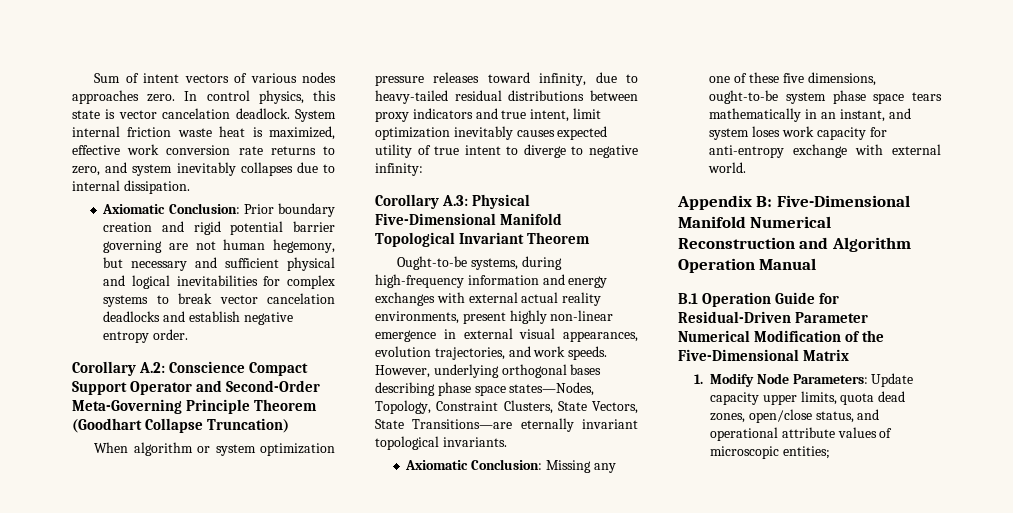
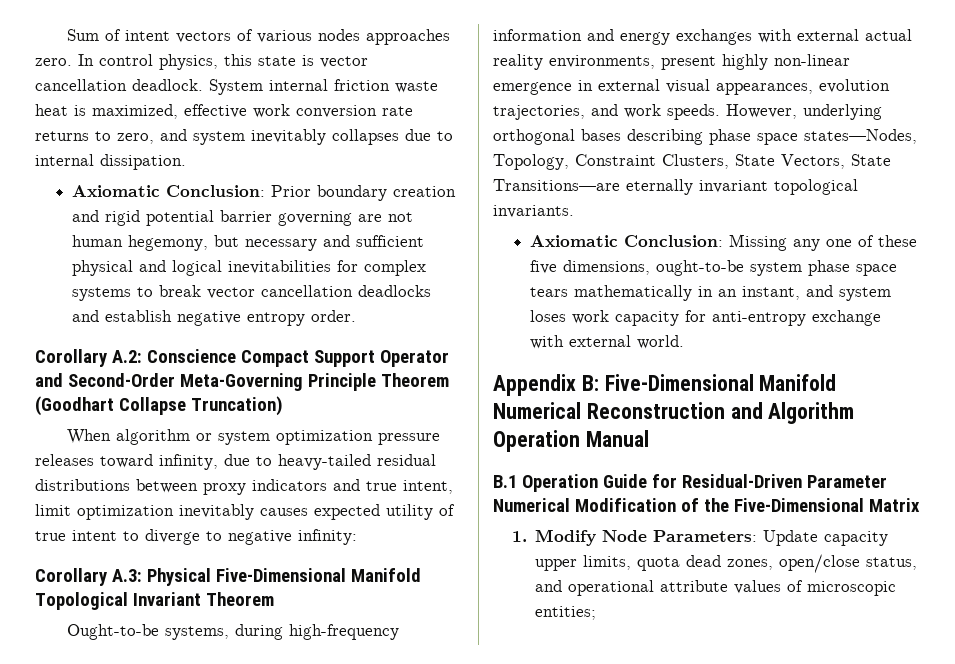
- In control physics, this state is vector cancelation deadlock.
+ In control physics, this state is vector cancellation deadlock.
- Axiomatic Conclusion: Prior boundary creation and rigid potential barrier governing are not human hegemony, but necessary and sufficient physical and logical inevitabilities for complex systems to break vector cancelation deadlocks and establish negative entropy order.
+ Axiomatic Conclusion: Prior boundary creation and rigid potential barrier governing are not human hegemony, but necessary and sufficient physical and logical inevitabilities for complex systems to break vector cancellation deadlocks and establish negative entropy order.

